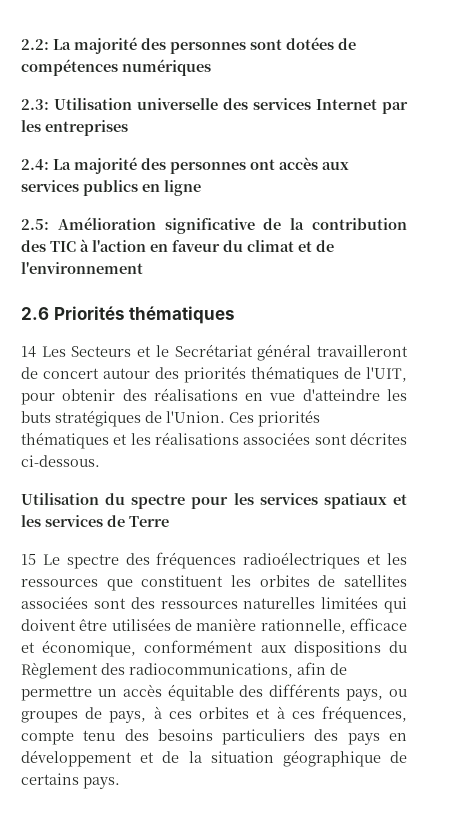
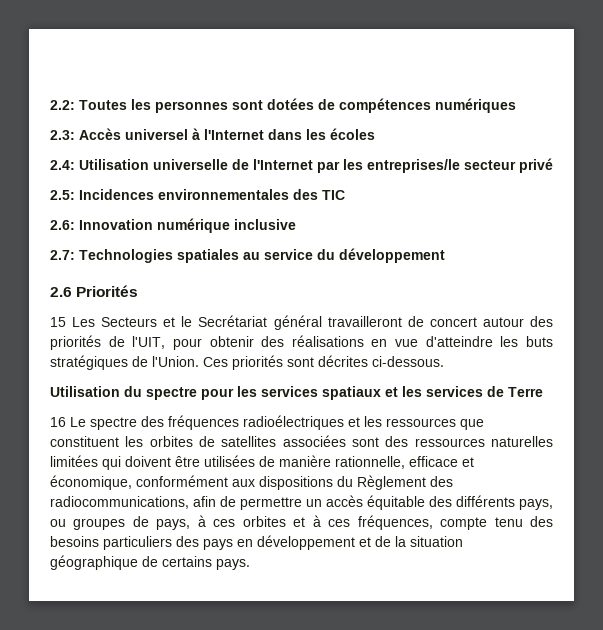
- 2.2: La majorité des personnes sont dotées de compétences numériques
+ 2.2: Toutes les personnes sont dotées de compétences numériques
- 2.3: Utilisation universelle des services Internet par les entreprises
- 2.4: La majorité des personnes ont accès aux services publics en ligne
- 2.5: Amélioration significative de la contribution des TIC à l'action en faveur du climat et de l'environnement
+ 2.3: Accès universel à l'Internet dans les écoles
+ 2.4: Utilisation universelle de l'Internet par les entreprises/le secteur privé
+ 2.5: Incidences environnementales des TIC
+ 2.6: Innovation numérique inclusive
+ 2.7: Technologies spatiales au service du développement
- 2.6 Priorités thématiques
- 14 Les Secteurs et le Secrétariat général travailleront de concert autour des priorités thématiques de l'UIT, pour obtenir des réalisations en vue d'atteindre les buts stratégiques de l'Union.
+ 2.6 Priorités
+ 15 Les Secteurs et le Secrétariat général travailleront de concert autour des priorités de l'UIT, pour obtenir des réalisations en vue d'atteindre les buts stratégiques de l'Union.
- Ces priorités thématiques et les réalisations associées sont décrites ci-dessous.
+ Ces priorités sont décrites ci-dessous.
- 15 Le spectre des fréquences radioélectriques et les ressources que constituent les orbites de satellites associées sont des ressources naturelles limitées qui doivent être utilisées de manière rationnelle, efficace et économique, conformément aux dispositions du Règlement des radiocommunications, afin de permettre un accès équitable des différents pays, ou groupes de pays, à ces orbites et à ces fréquences, compte tenu des besoins particuliers des pays en développement et de la situation géographique de certains pays.
+ 16 Le spectre des fréquences radioélectriques et les ressources que constituent les orbites de satellites associées sont des ressources naturelles limitées qui doivent être utilisées de manière rationnelle, efficace et économique, conformément aux dispositions du Règlement des radiocommunications, afin de permettre un accès équitable des différents pays, ou groupes de pays, à ces orbites et à ces fréquences, compte tenu des besoins particuliers des pays en développement et de la situation géographique de certains pays.

